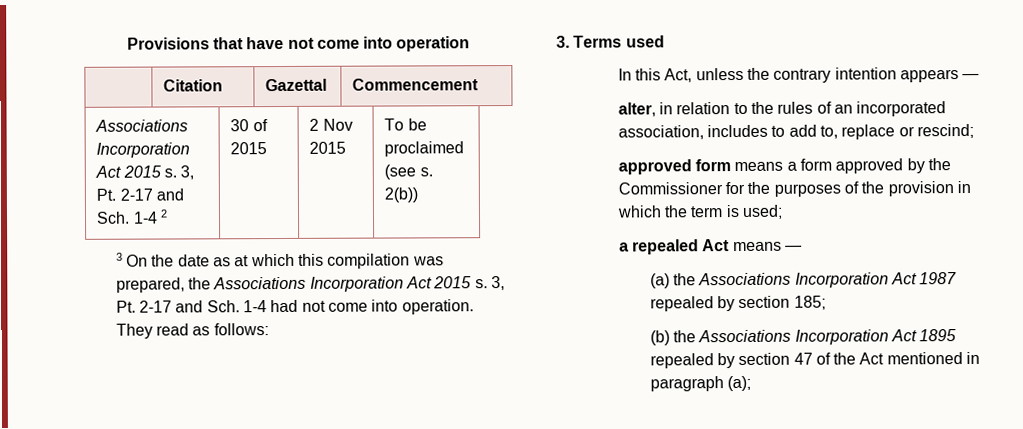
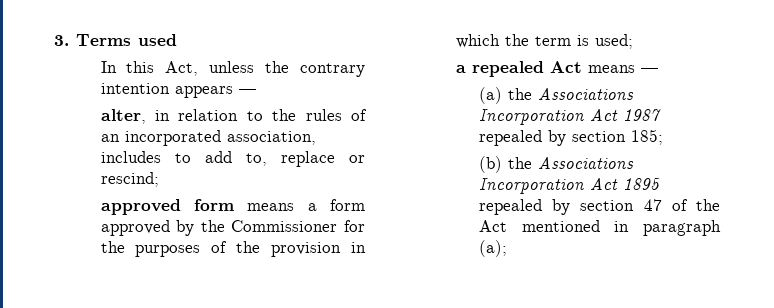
- Provisions that have not come into operation
- | Citation | Gazettal | Commencement
- Associations Incorporation Act 2015 s. 3, Pt. 2-17 and Sch. 1-4 2 | 30 of 2015 | 2 Nov 2015 | To be proclaimed (see s. 2(b))
- 3 On the date as at which this compilation was prepared, the Associations Incorporation Act 2015 s. 3, Pt. 2-17 and Sch. 1-4 had not come into operation. They read as follows:

